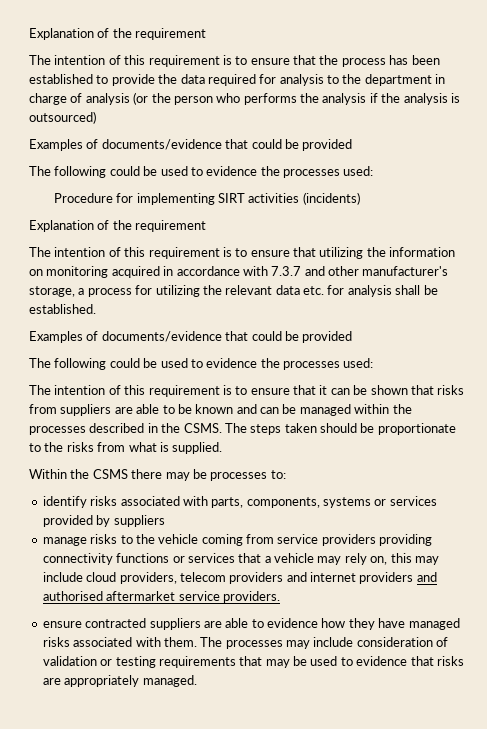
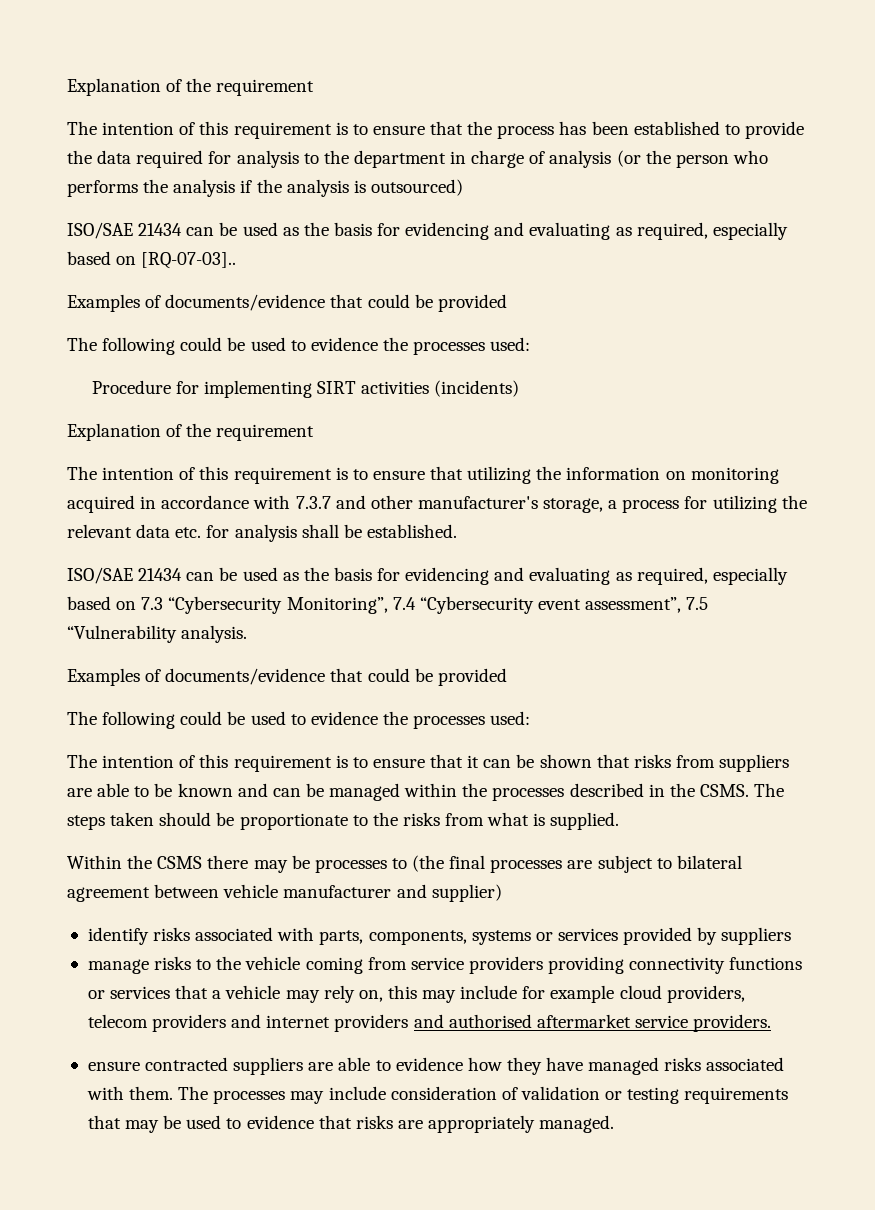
+ ISO/SAE 21434 can be used as the basis for evidencing and evaluating as required, especially based on [RQ-07-03]..
+ ISO/SAE 21434 can be used as the basis for evidencing and evaluating as required, especially based on 7.3 “Cybersecurity Monitoring”, 7.4 “Cybersecurity event assessment”, 7.5 “Vulnerability analysis.
- Within the CSMS there may be processes to:
+ Within the CSMS there may be processes to (the final processes are subject to bilateral agreement between vehicle manufacturer and supplier)
- manage risks to the vehicle coming from service providers providing connectivity functions or services that a vehicle may rely on, this may include cloud providers, telecom providers and internet providers and authorised aftermarket service providers.
+ manage risks to the vehicle coming from service providers providing connectivity functions or services that a vehicle may rely on, this may include for example cloud providers, telecom providers and internet providers and authorised aftermarket service providers.

